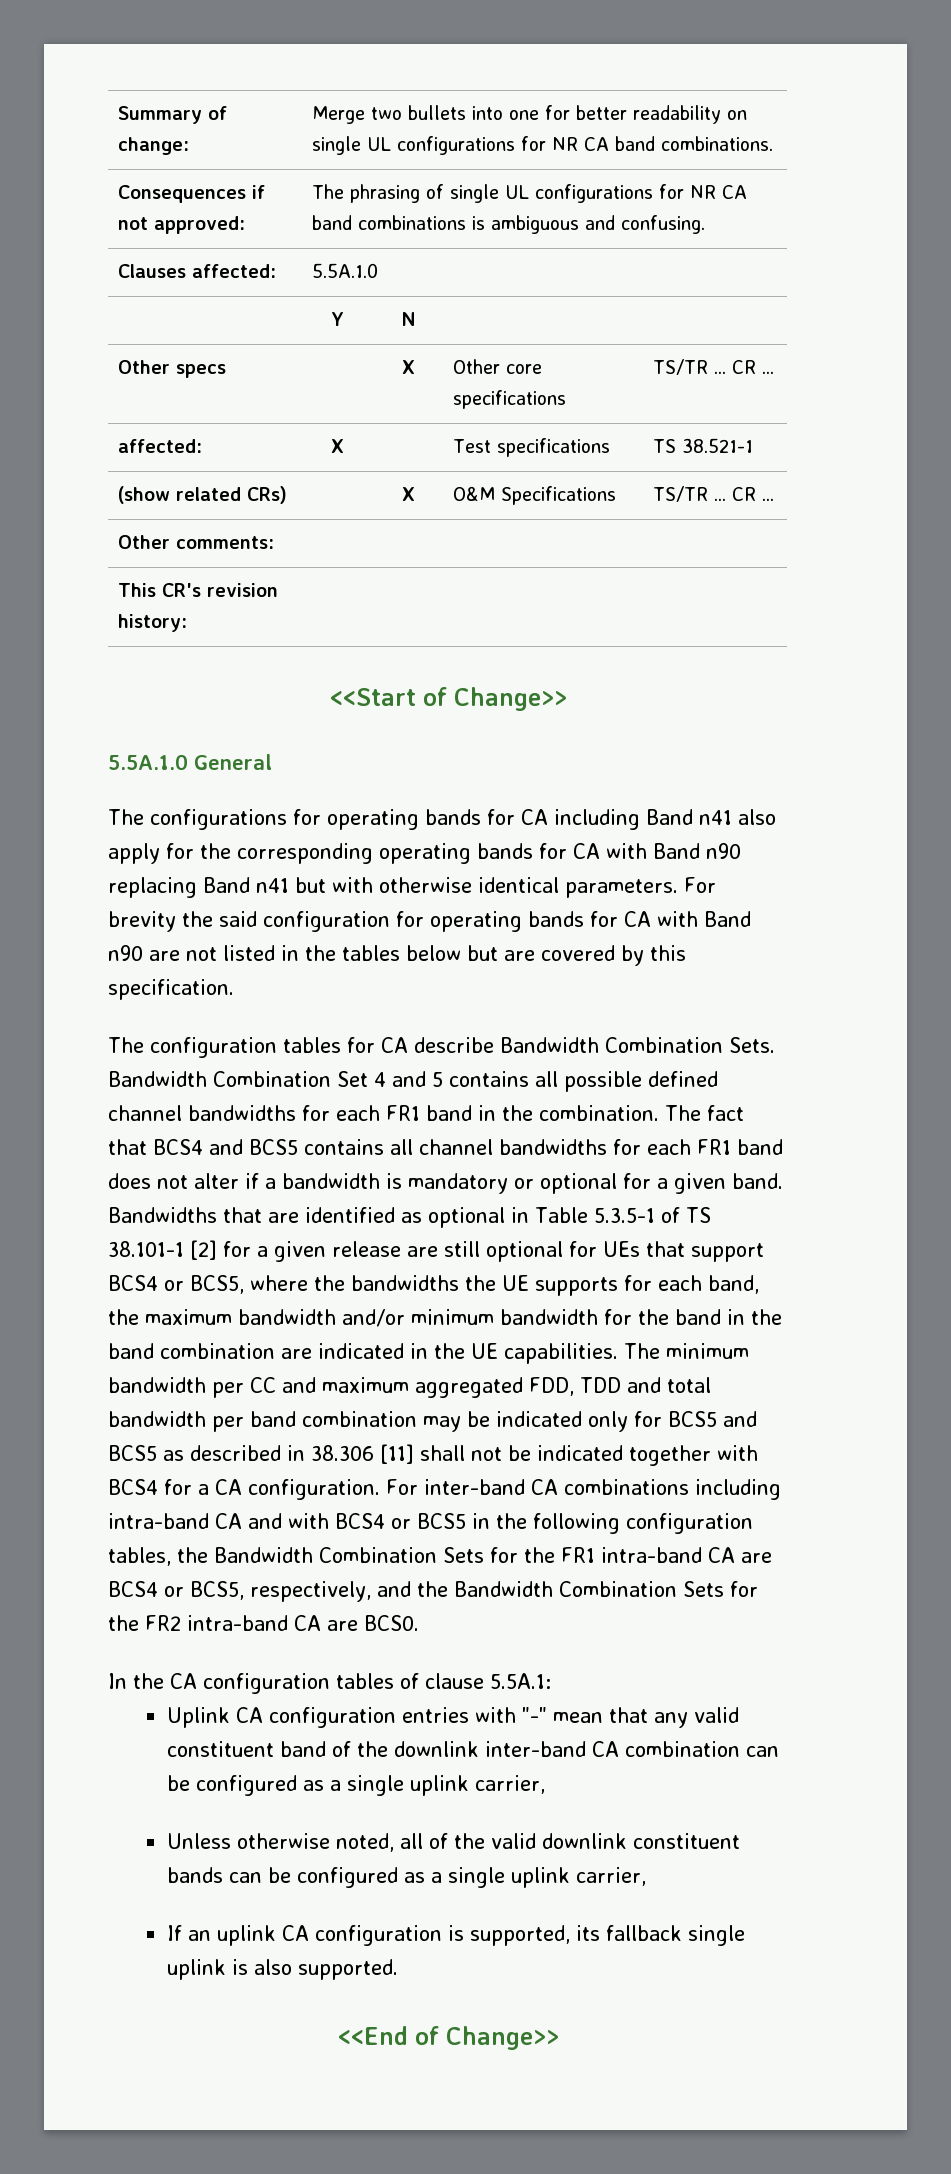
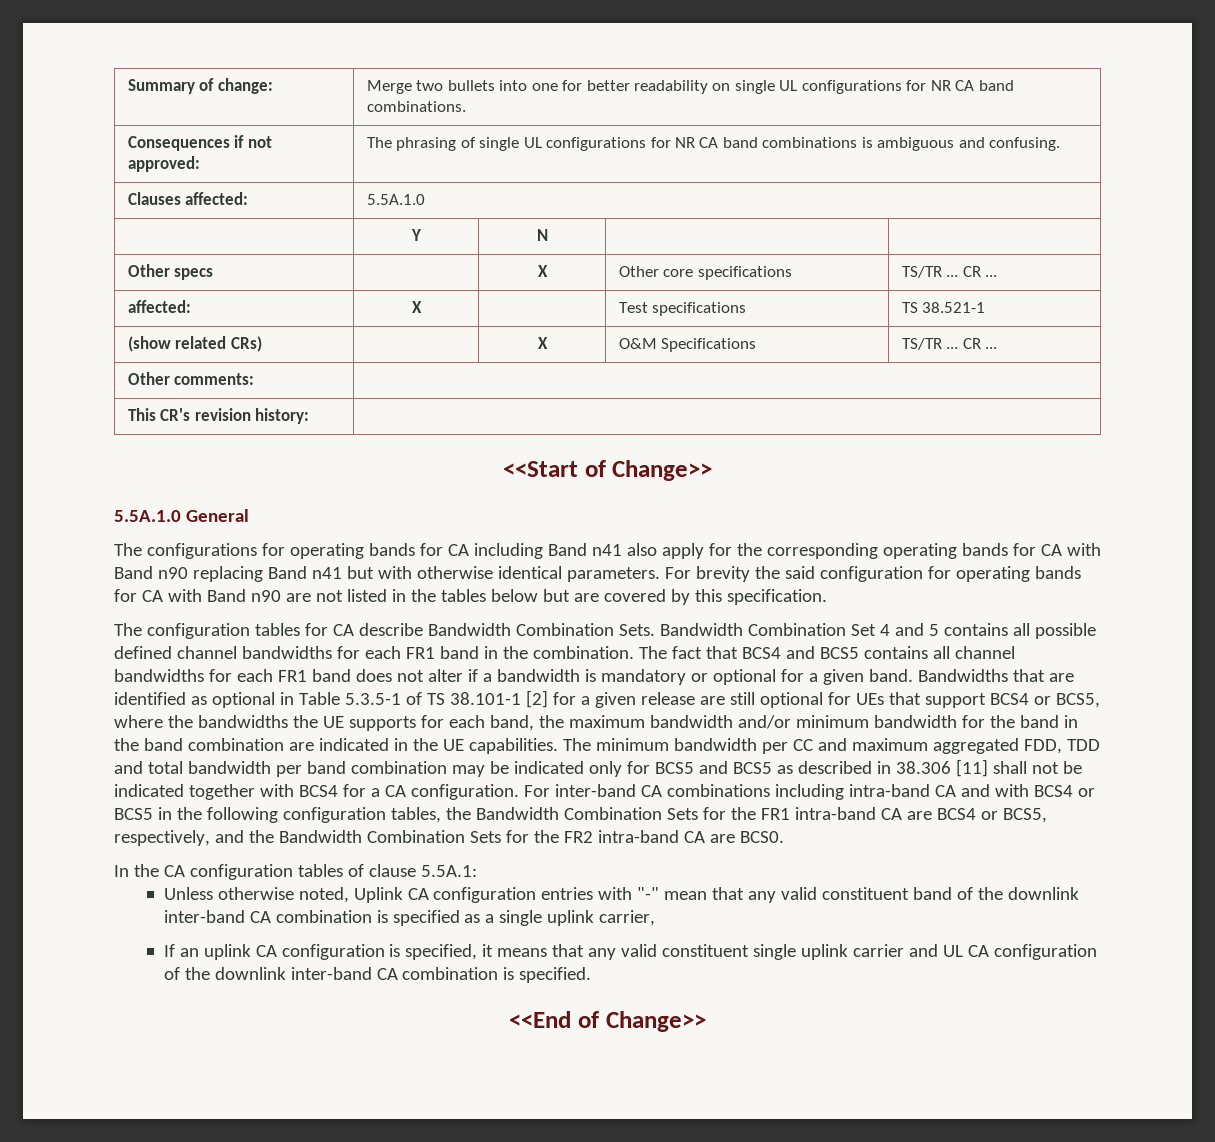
- Uplink CA configuration entries with "-" mean that any valid constituent band of the downlink inter-band CA combination can be configured as a single uplink carrier,
- Unless otherwise noted, all of the valid downlink constituent bands can be configured as a single uplink carrier,
+ Unless otherwise noted, Uplink CA configuration entries with "-" mean that any valid constituent band of the downlink inter-band CA combination is specified as a single uplink carrier,
- If an uplink CA configuration is supported, its fallback single uplink is also supported.
+ If an uplink CA configuration is specified, it means that any valid constituent single uplink carrier and UL CA configuration of the downlink inter-band CA combination is specified.

